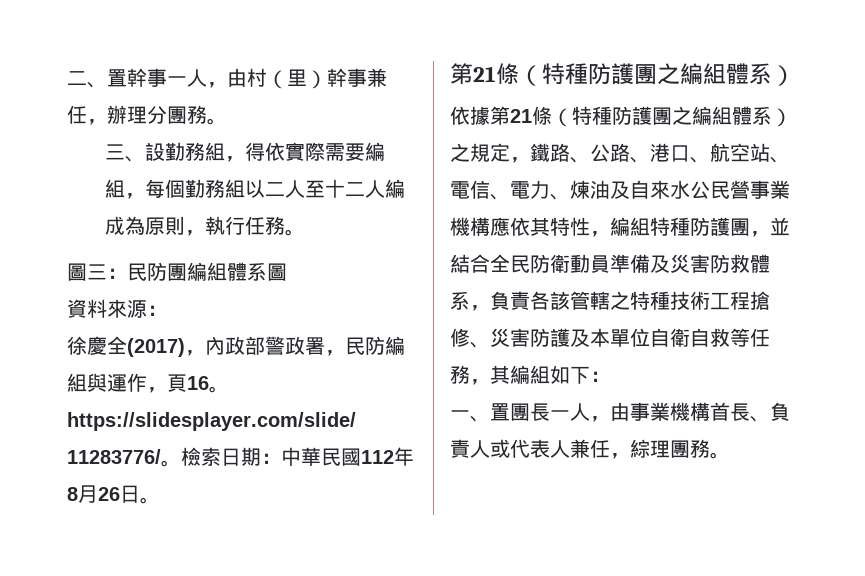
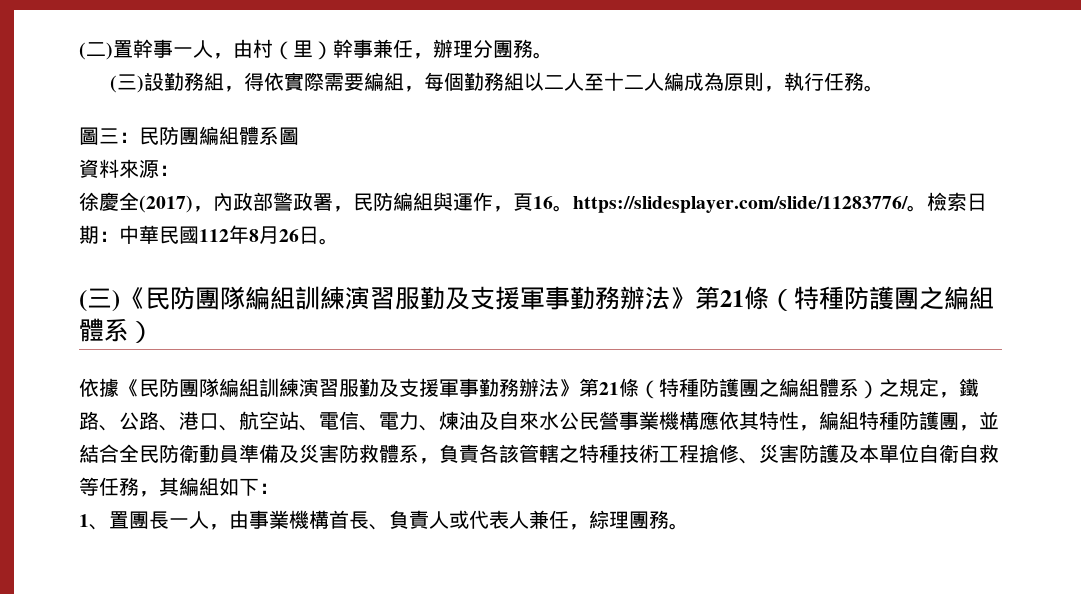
- 二、置幹事一人，由村（里）幹事兼任，辦理分團務。
+ (二)置幹事一人，由村（里）幹事兼任，辦理分團務。
- 三、設勤務組，得依實際需要編組，每個勤務組以二人至十二人編成為原則，執行任務。
+ (三)設勤務組，得依實際需要編組，每個勤務組以二人至十二人編成為原則，執行任務。
  檢索日期：中華民國112年8月26日。
- 第21條（特種防護團之編組體系）
+ (三)《民防團隊編組訓練演習服勤及支援軍事勤務辦法》第21條（特種防護團之編組體系）
- 依據第21條（特種防護團之編組體系）之規定，鐵路、公路、港口、航空站、電信、電力、煉油及自來水公民營事業機構應依其特性，編組特種防護團，並結合全民防衛動員準備及災害防救體系，負責各該管轄之特種技術工程搶修、災害防護及本單位自衛自救等任務，其編組如下：
+ 依據《民防團隊編組訓練演習服勤及支援軍事勤務辦法》第21條（特種防護團之編組體系）之規定，鐵路、公路、港口、航空站、電信、電力、煉油及自來水公民營事業機構應依其特性，編組特種防護團，並結合全民防衛動員準備及災害防救體系，負責各該管轄之特種技術工程搶修、災害防護及本單位自衛自救等任務，其編組如下：
- 一、置團長一人，由事業機構首長、負責人或代表人兼任，綜理團務。
+ 1、置團長一人，由事業機構首長、負責人或代表人兼任，綜理團務。

